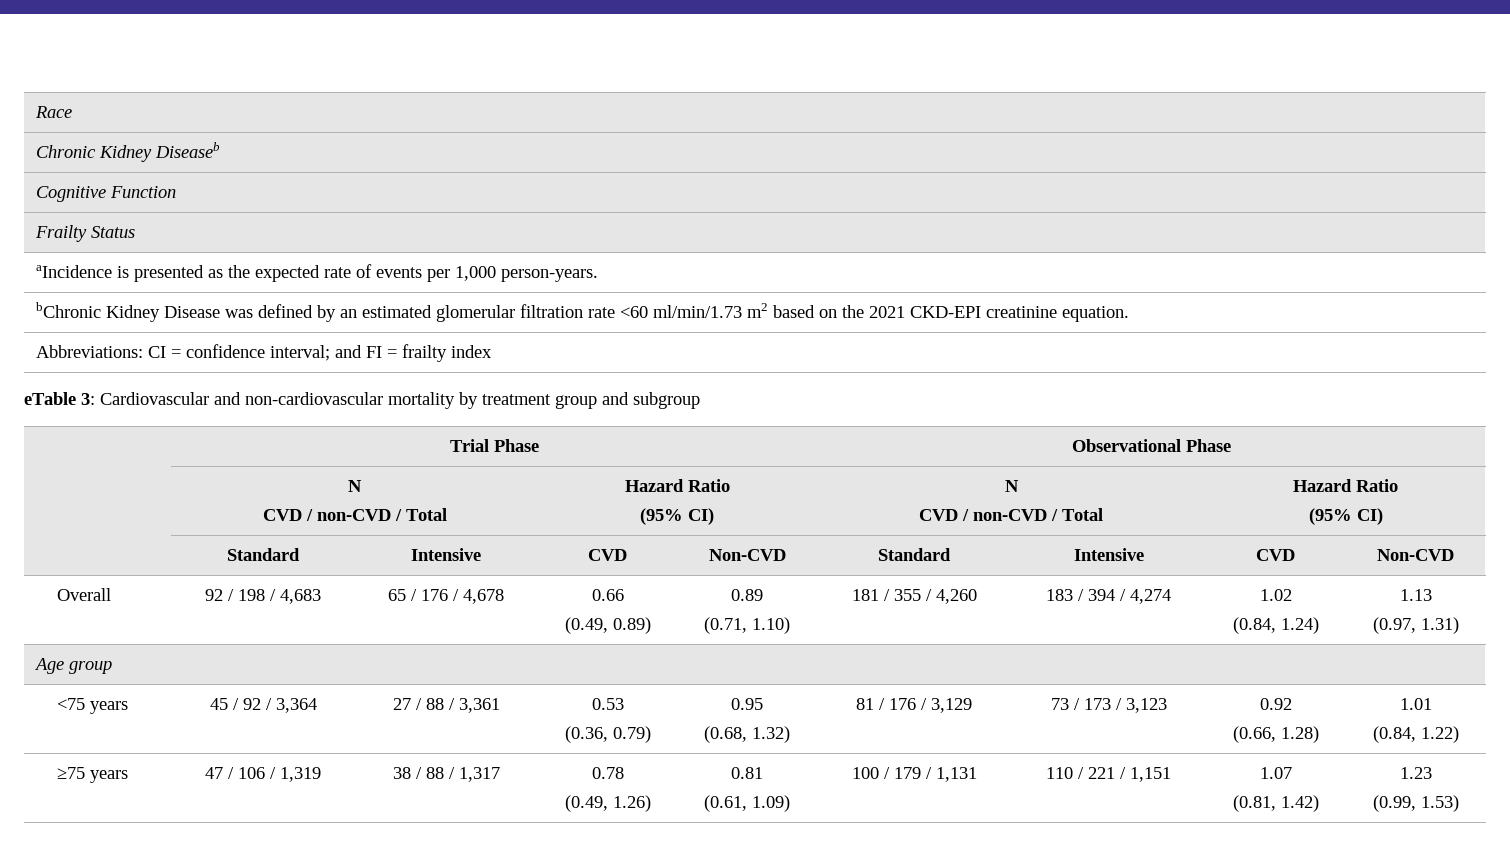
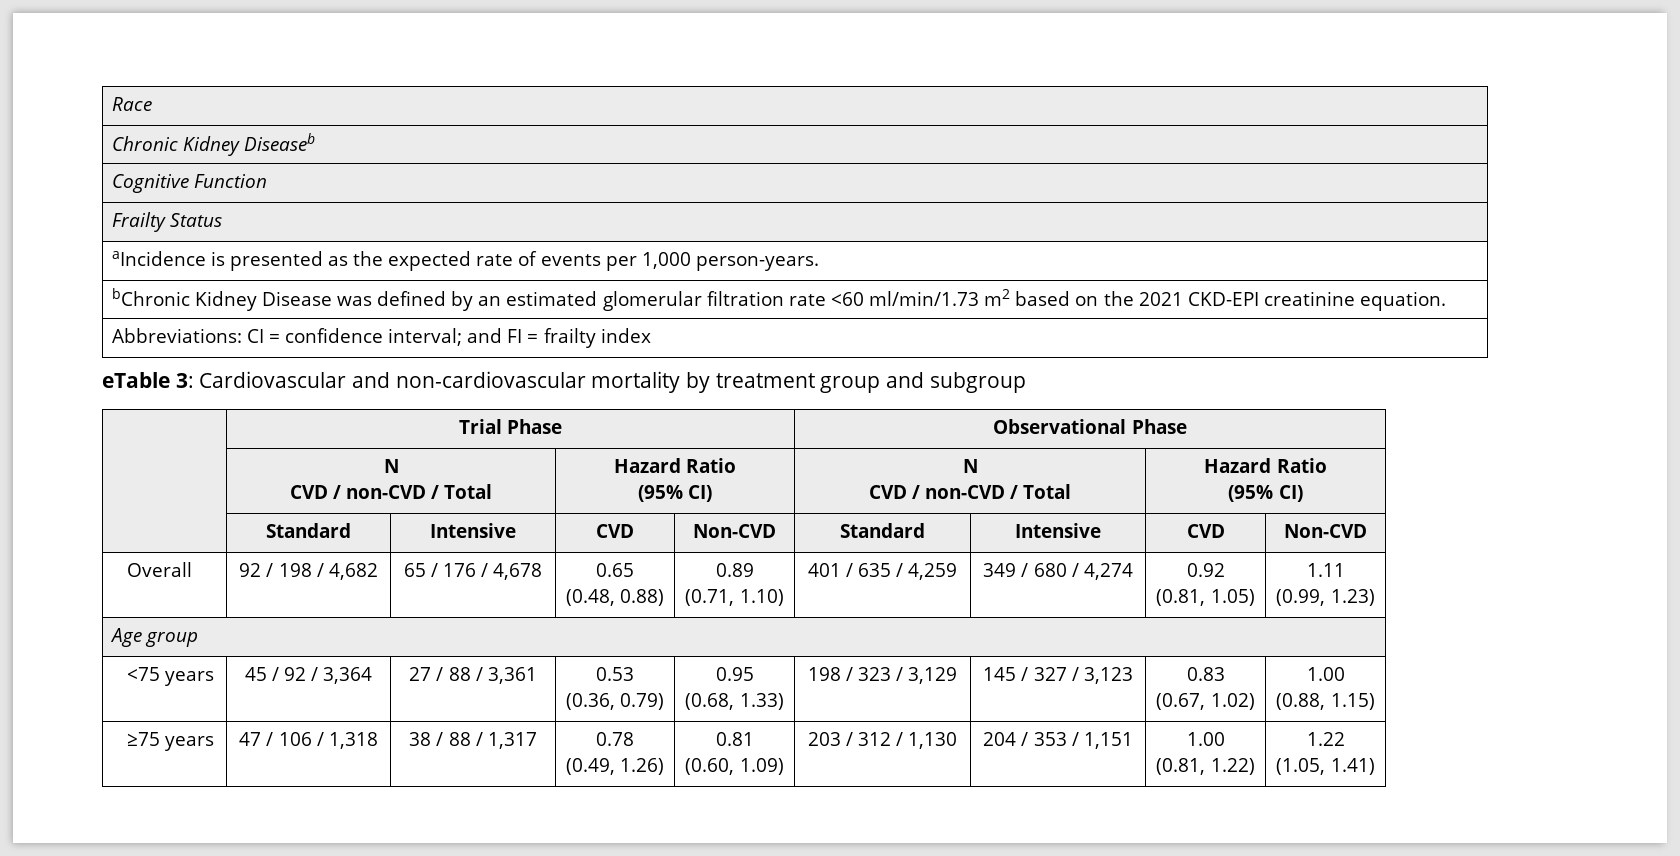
- Overall | 92 / 198 / 4,683 | 65 / 176 / 4,678 | 0.66
- (0.49, 0.89) | 0.89
- (0.71, 1.10) | 181 / 355 / 4,260 | 183 / 394 / 4,274 | 1.02
- (0.84, 1.24) | 1.13
- (0.97, 1.31)
+ Overall | 92 / 198 / 4,682 | 65 / 176 / 4,678 | 0.65
+ (0.48, 0.88) | 0.89
+ (0.71, 1.10) | 401 / 635 / 4,259 | 349 / 680 / 4,274 | 0.92
+ (0.81, 1.05) | 1.11
+ (0.99, 1.23)
  <75 years | 45 / 92 / 3,364 | 27 / 88 / 3,361 | 0.53
  (0.36, 0.79) | 0.95
- (0.68, 1.32) | 81 / 176 / 3,129 | 73 / 173 / 3,123 | 0.92
- (0.66, 1.28) | 1.01
- (0.84, 1.22)
+ (0.68, 1.33) | 198 / 323 / 3,129 | 145 / 327 / 3,123 | 0.83
+ (0.67, 1.02) | 1.00
+ (0.88, 1.15)
- ≥75 years | 47 / 106 / 1,319 | 38 / 88 / 1,317 | 0.78
+ ≥75 years | 47 / 106 / 1,318 | 38 / 88 / 1,317 | 0.78
  (0.49, 1.26) | 0.81
- (0.61, 1.09) | 100 / 179 / 1,131 | 110 / 221 / 1,151 | 1.07
- (0.81, 1.42) | 1.23
- (0.99, 1.53)
+ (0.60, 1.09) | 203 / 312 / 1,130 | 204 / 353 / 1,151 | 1.00
+ (0.81, 1.22) | 1.22
+ (1.05, 1.41)

